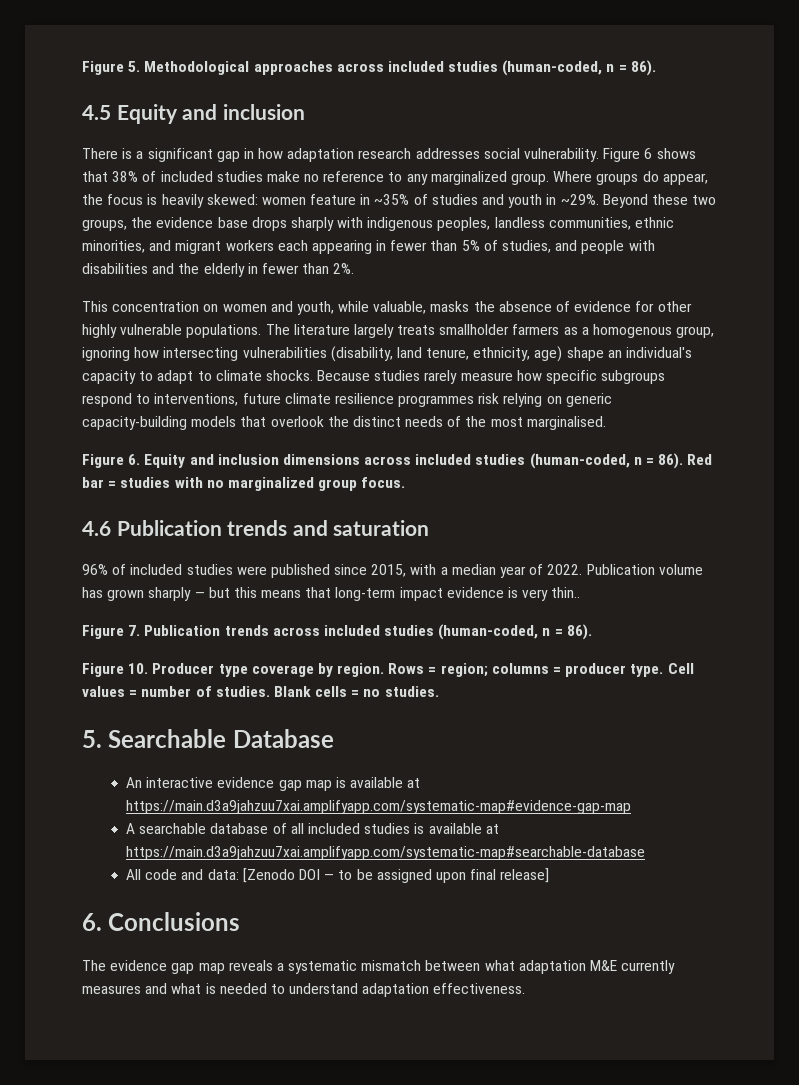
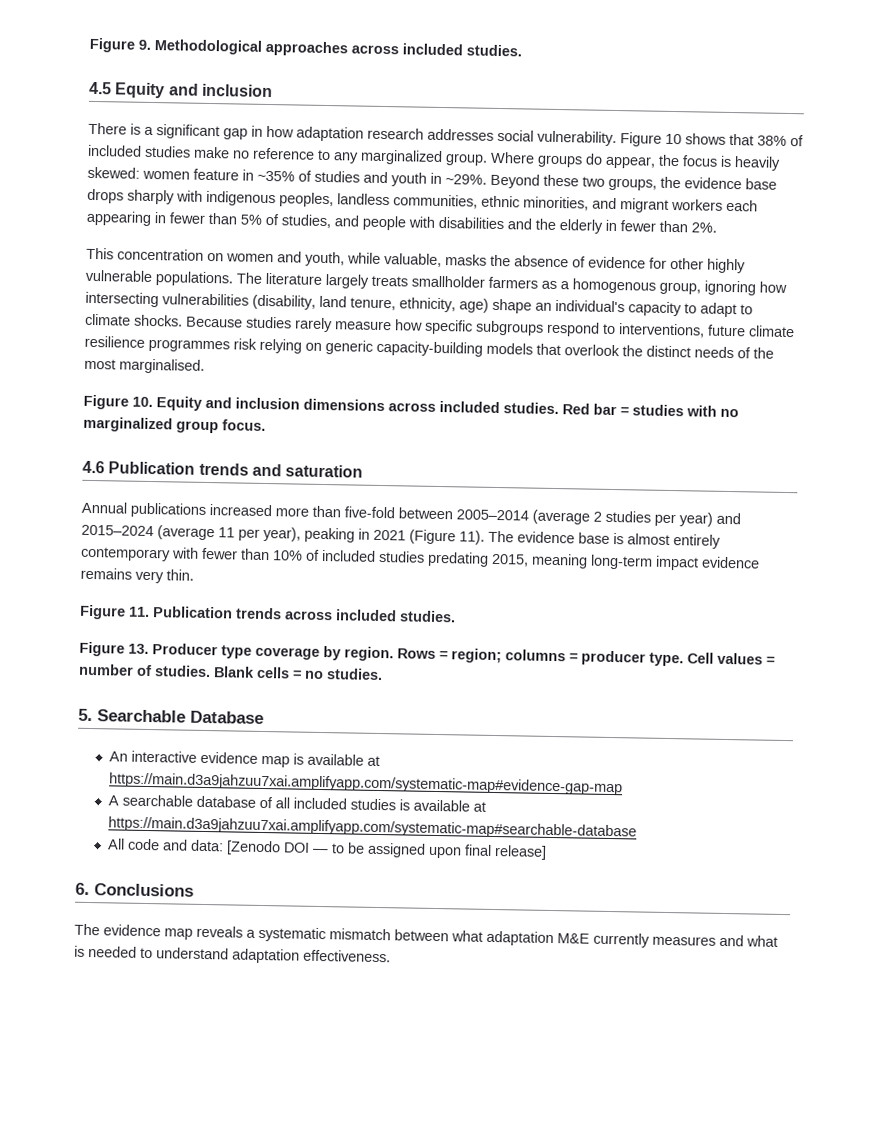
- Figure 5. Methodological approaches across included studies (human-coded, n = 86).
+ Figure 9. Methodological approaches across included studies.
- Figure 6 shows that 38% of included studies make no reference to any marginalized group.
+ Figure 10 shows that 38% of included studies make no reference to any marginalized group.
- Figure 6. Equity and inclusion dimensions across included studies (human-coded, n = 86).
+ Figure 10. Equity and inclusion dimensions across included studies.
- 96% of included studies were published since 2015, with a median year of 2022. Publication volume has grown sharply — but this means that long-term impact evidence is very thin..
- Figure 7. Publication trends across included studies (human-coded, n = 86).
- Figure 10. Producer type coverage by region.
+ Annual publications increased more than five-fold between 2005–2014 (average 2 studies per year) and 2015–2024 (average 11 per year), peaking in 2021 (Figure 11). The evidence base is almost entirely contemporary with fewer than 10% of included studies predating 2015, meaning long-term impact evidence remains very thin.
+ Figure 11. Publication trends across included studies.
+ Figure 13. Producer type coverage by region.
- An interactive evidence gap map is available at https://main.d3a9jahzuu7xai.amplifyapp.com/systematic-map#evidence-gap-map
+ An interactive evidence map is available at https://main.d3a9jahzuu7xai.amplifyapp.com/systematic-map#evidence-gap-map
- The evidence gap map reveals a systematic mismatch between what adaptation M&E currently measures and what is needed to understand adaptation effectiveness.
+ The evidence map reveals a systematic mismatch between what adaptation M&E currently measures and what is needed to understand adaptation effectiveness.

